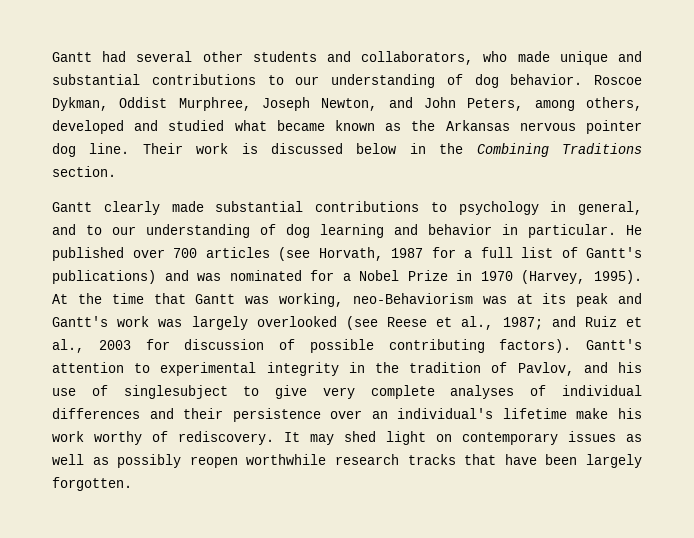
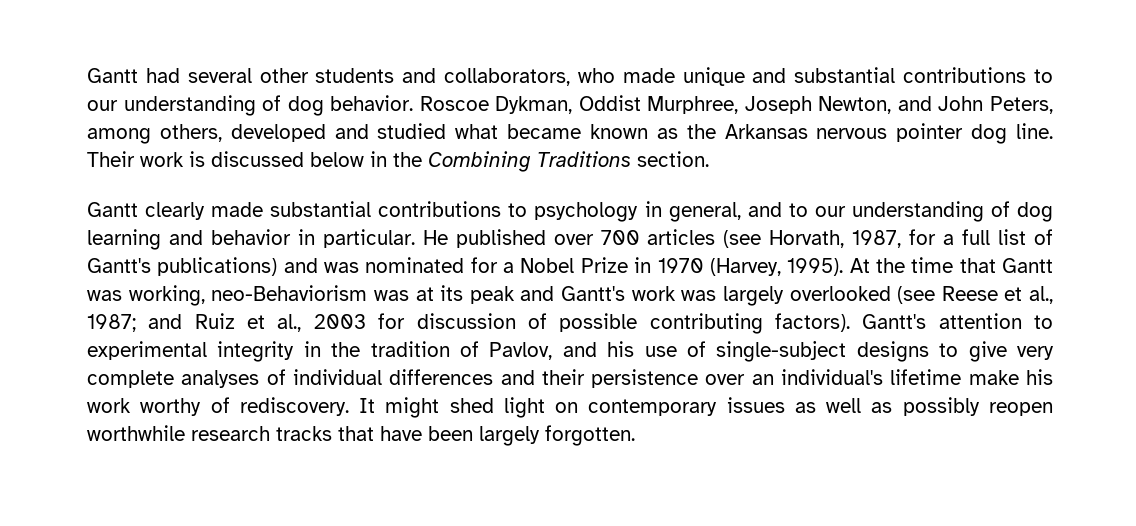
- He published over 700 articles (see Horvath, 1987 for a full list of Gantt's publications) and was nominated for a Nobel Prize in 1970 (Harvey, 1995).
+ He published over 700 articles (see Horvath, 1987, for a full list of Gantt's publications) and was nominated for a Nobel Prize in 1970 (Harvey, 1995).
- Gantt's attention to experimental integrity in the tradition of Pavlov, and his use of singlesubject to give very complete analyses of individual differences and their persistence over an individual's lifetime make his work worthy of rediscovery.
+ Gantt's attention to experimental integrity in the tradition of Pavlov, and his use of single-subject designs to give very complete analyses of individual differences and their persistence over an individual's lifetime make his work worthy of rediscovery.
- It may shed light on contemporary issues as well as possibly reopen worthwhile research tracks that have been largely forgotten.
+ It might shed light on contemporary issues as well as possibly reopen worthwhile research tracks that have been largely forgotten.

